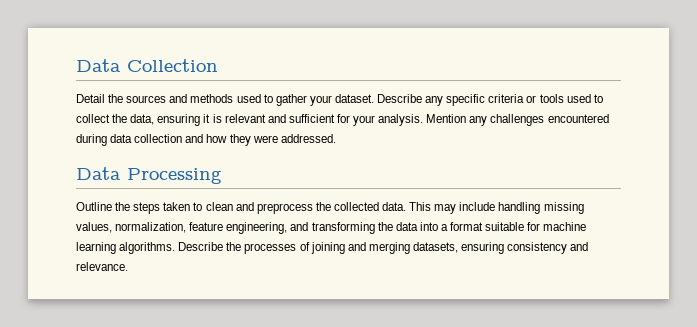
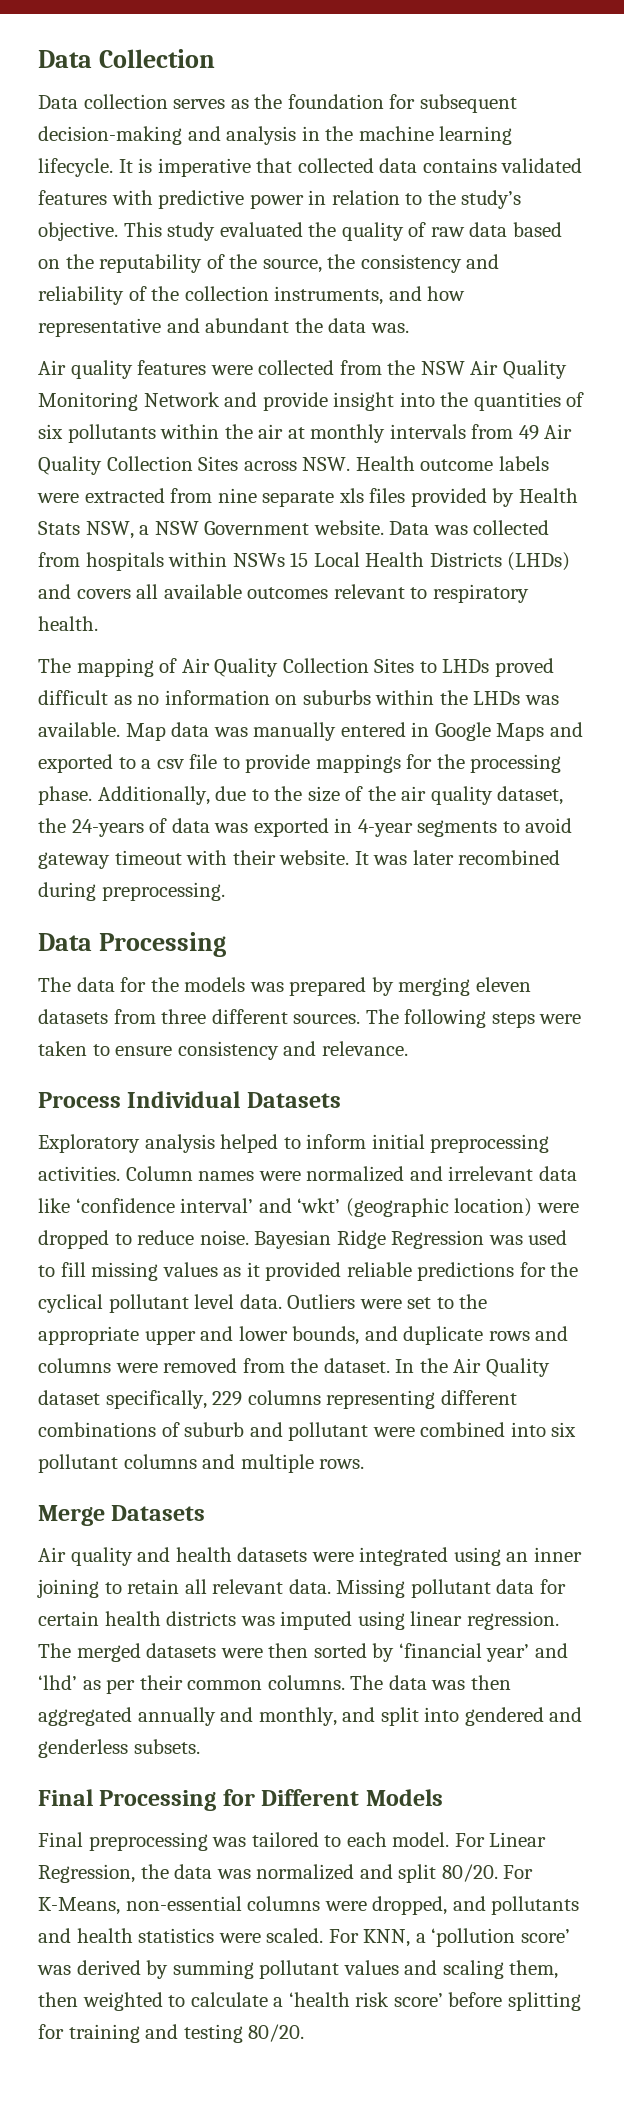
- Detail the sources and methods used to gather your dataset. Describe any specific criteria or tools used to collect the data, ensuring it is relevant and sufficient for your analysis. Mention any challenges encountered during data collection and how they were addressed.
+ Data collection serves as the foundation for subsequent decision-making and analysis in the machine learning lifecycle. It is imperative that collected data contains validated features with predictive power in relation to the study’s objective. This study evaluated the quality of raw data based on the reputability of the source, the consistency and reliability of the collection instruments, and how representative and abundant the data was.
+ Air quality features were collected from the NSW Air Quality Monitoring Network and provide insight into the quantities of six pollutants within the air at monthly intervals from 49 Air Quality Collection Sites across NSW. Health outcome labels were extracted from nine separate xls files provided by Health Stats NSW, a NSW Government website. Data was collected from hospitals within NSWs 15 Local Health Districts (LHDs) and covers all available outcomes relevant to respiratory health.
+ The mapping of Air Quality Collection Sites to LHDs proved difficult as no information on suburbs within the LHDs was available. Map data was manually entered in Google Maps and exported to a csv file to provide mappings for the processing phase. Additionally, due to the size of the air quality dataset, the 24-years of data was exported in 4-year segments to avoid gateway timeout with their website. It was later recombined during preprocessing.
  Data Processing
- Outline the steps taken to clean and preprocess the collected data. This may include handling missing values, normalization, feature engineering, and transforming the data into a format suitable for machine learning algorithms. Describe the processes of joining and merging datasets, ensuring consistency and relevance.
+ The data for the models was prepared by merging eleven datasets from three different sources. The following steps were taken to ensure consistency and relevance.
+ Process Individual Datasets
+ Exploratory analysis helped to inform initial preprocessing activities. Column names were normalized and irrelevant data like ‘confidence interval’ and ‘wkt’ (geographic location) were dropped to reduce noise. Bayesian Ridge Regression was used to fill missing values as it provided reliable predictions for the cyclical pollutant level data. Outliers were set to the appropriate upper and lower bounds, and duplicate rows and columns were removed from the dataset. In the Air Quality dataset specifically, 229 columns representing different combinations of suburb and pollutant were combined into six pollutant columns and multiple rows.
+ Merge Datasets
+ Air quality and health datasets were integrated using an inner joining to retain all relevant data. Missing pollutant data for certain health districts was imputed using linear regression. The merged datasets were then sorted by ‘financial year’ and ‘lhd’ as per their common columns. The data was then aggregated annually and monthly, and split into gendered and genderless subsets.
+ Final Processing for Different Models
+ Final preprocessing was tailored to each model. For Linear Regression, the data was normalized and split 80/20. For K-Means, non-essential columns were dropped, and pollutants and health statistics were scaled. For KNN, a ‘pollution score’ was derived by summing pollutant values and scaling them, then weighted to calculate a ‘health risk score’ before splitting for training and testing 80/20.

